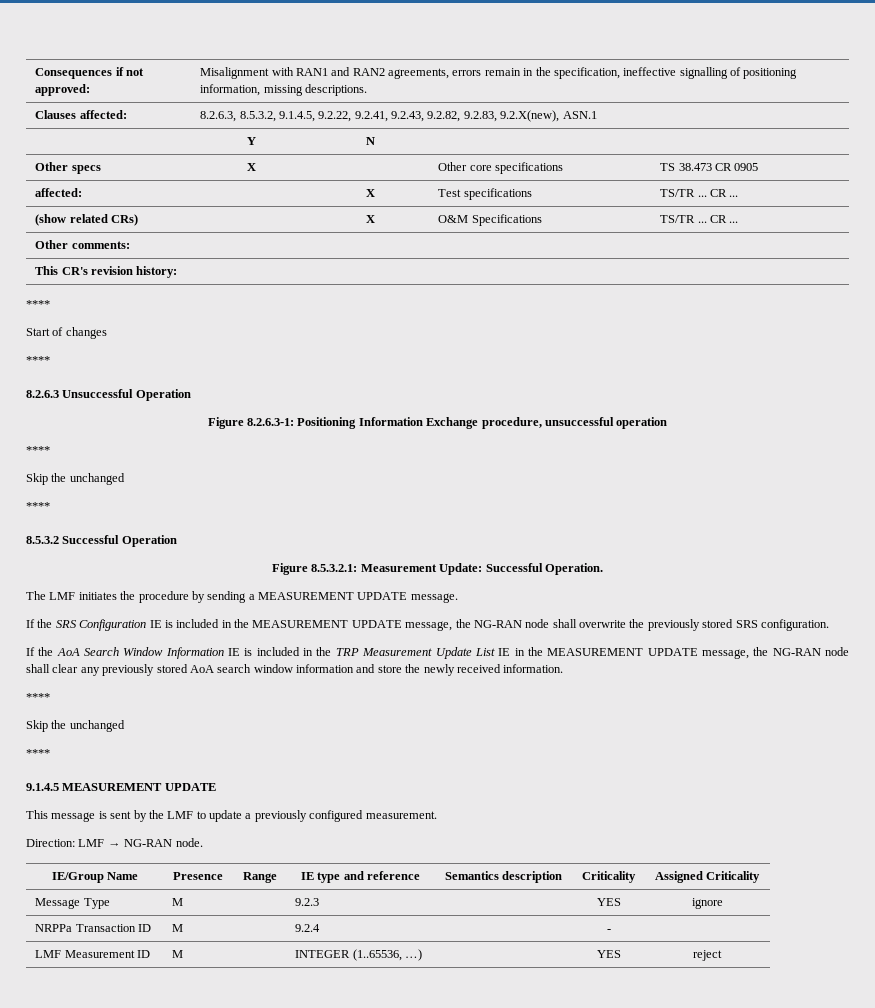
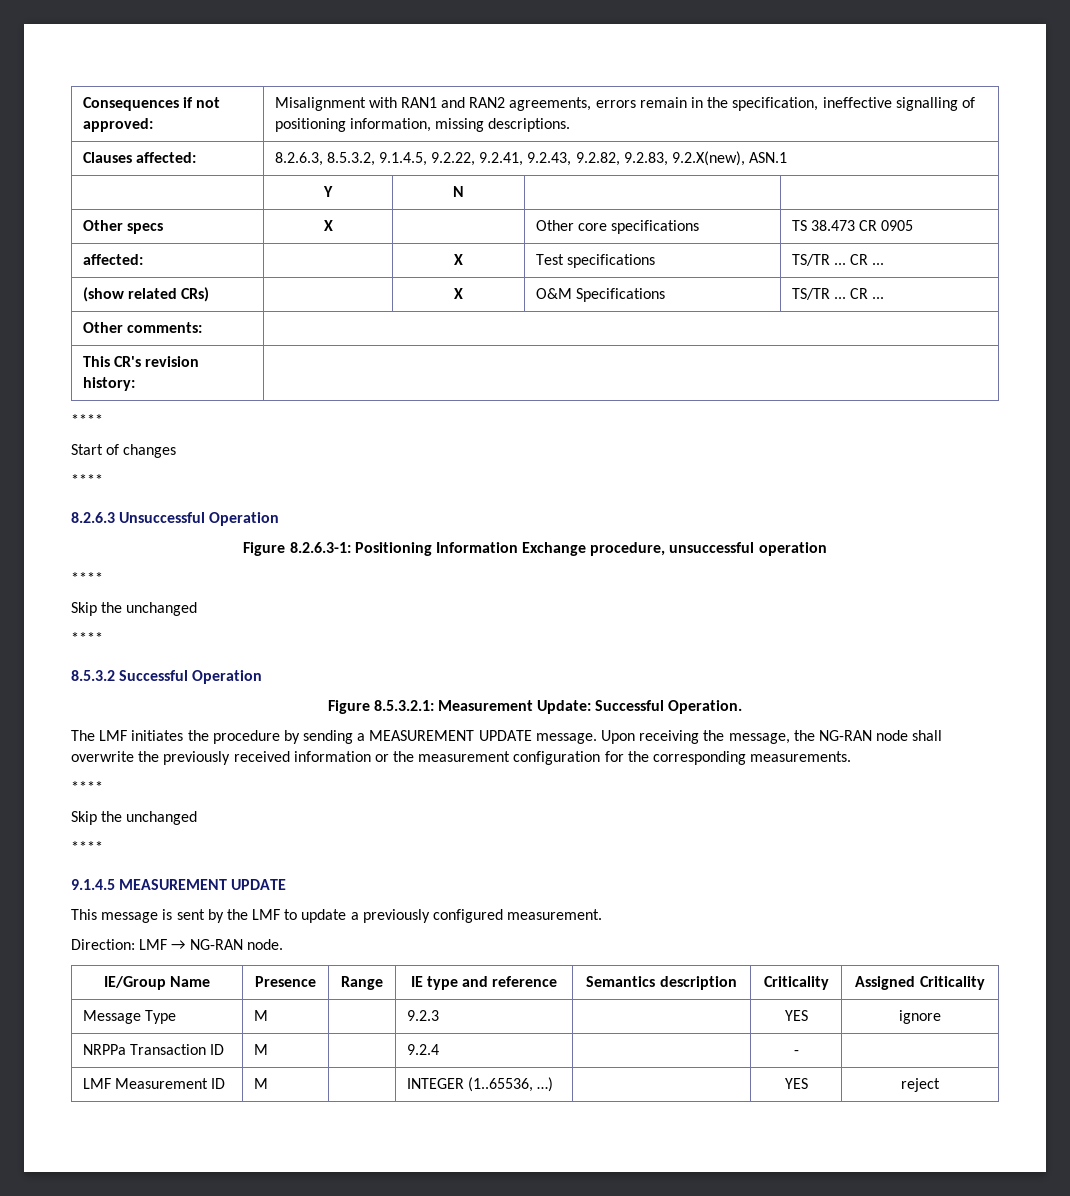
- The LMF initiates the procedure by sending a MEASUREMENT UPDATE message.
- If the SRS Configuration IE is included in the MEASUREMENT UPDATE message, the NG-RAN node shall overwrite the previously stored SRS configuration.
- If the AoA Search Window Information IE is included in the TRP Measurement Update List IE in the MEASUREMENT UPDATE message, the NG-RAN node shall clear any previously stored AoA search window information and store the newly received information.
+ The LMF initiates the procedure by sending a MEASUREMENT UPDATE message. Upon receiving the message, the NG-RAN node shall overwrite the previously received information or the measurement configuration for the corresponding measurements.

